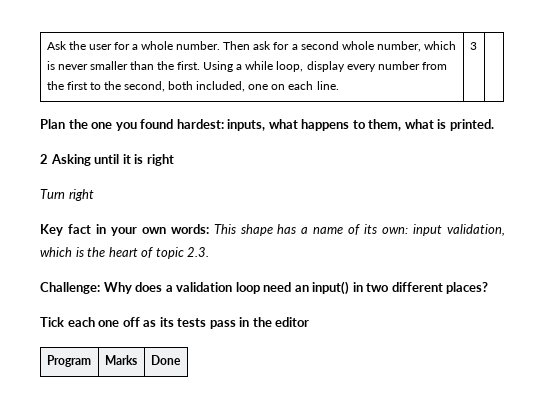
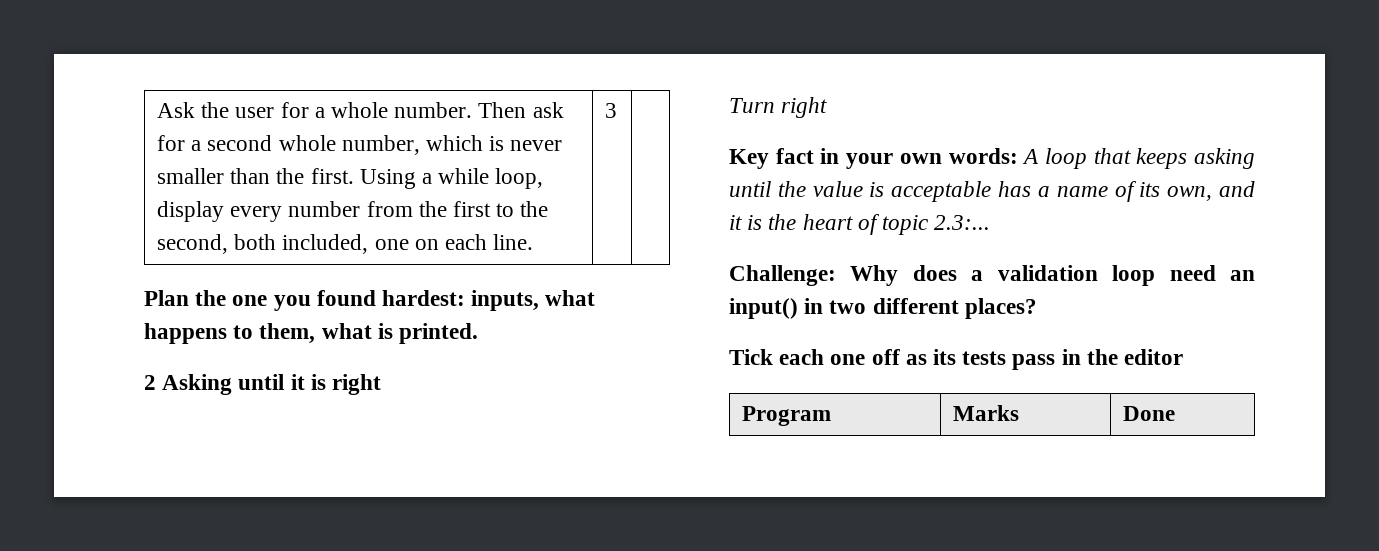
- Key fact in your own words: This shape has a name of its own: input validation, which is the heart of topic 2.3.
+ Key fact in your own words: A loop that keeps asking until the value is acceptable has a name of its own, and it is the heart of topic 2.3:...

